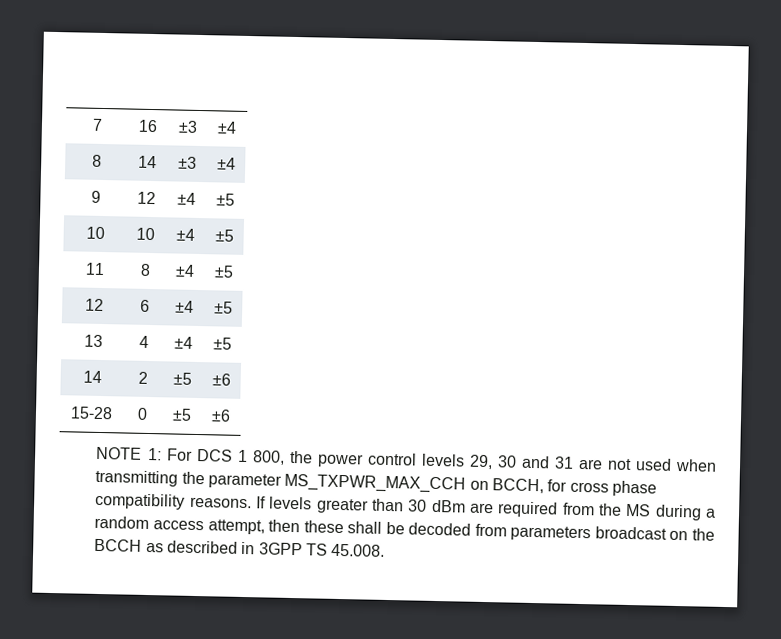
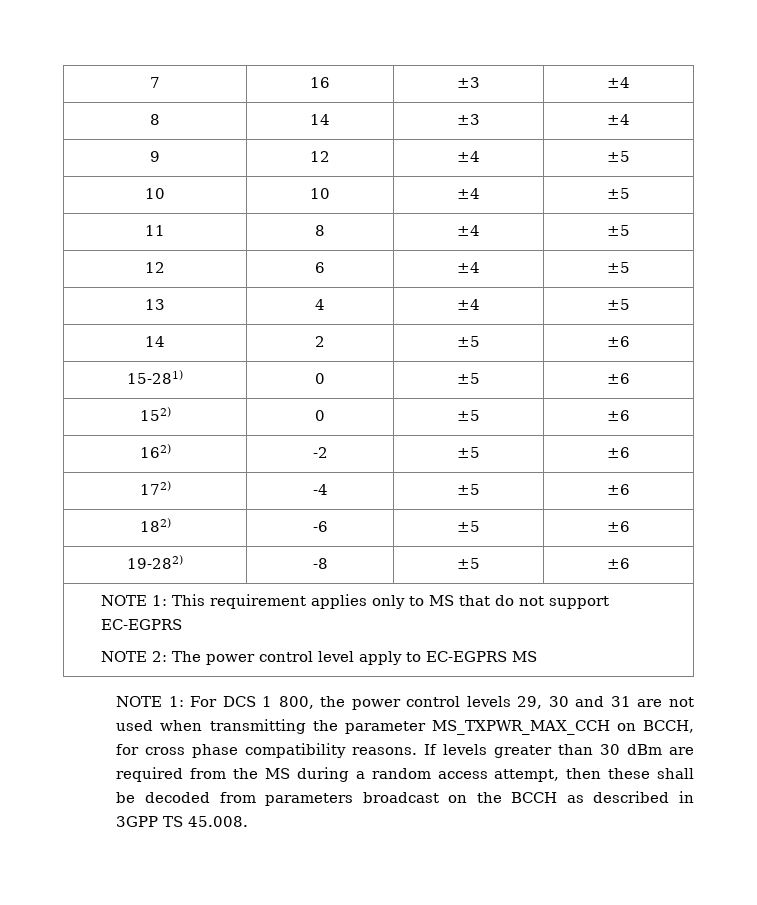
- 15-28 | 0 | ±5 | ±6
+ 15-281) | 0 | ±5 | ±6
+ 152) | 0 | ±5 | ±6
+ 162) | -2 | ±5 | ±6
+ 172) | -4 | ±5 | ±6
+ 182) | -6 | ±5 | ±6
+ 19-282) | -8 | ±5 | ±6
+ NOTE 1: This requirement applies only to MS that do not support EC-EGPRS
+ NOTE 2: The power control level apply to EC-EGPRS MS

